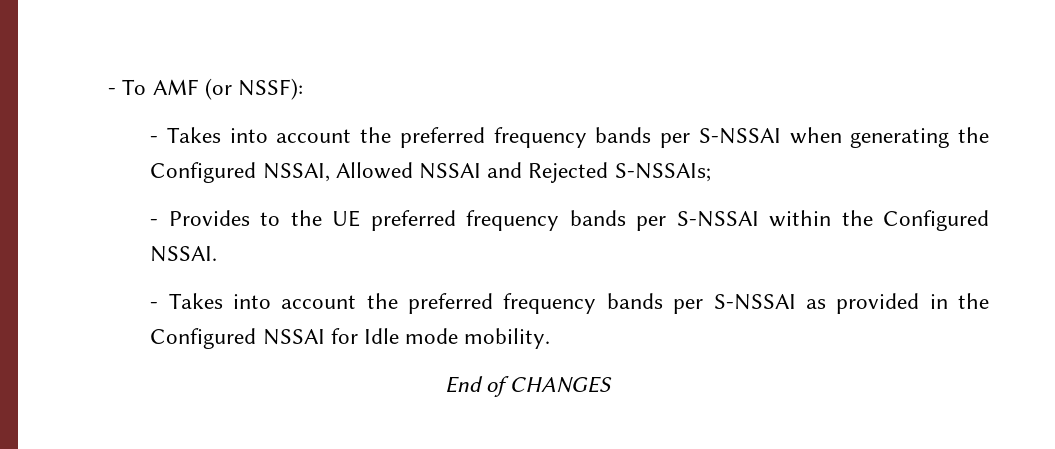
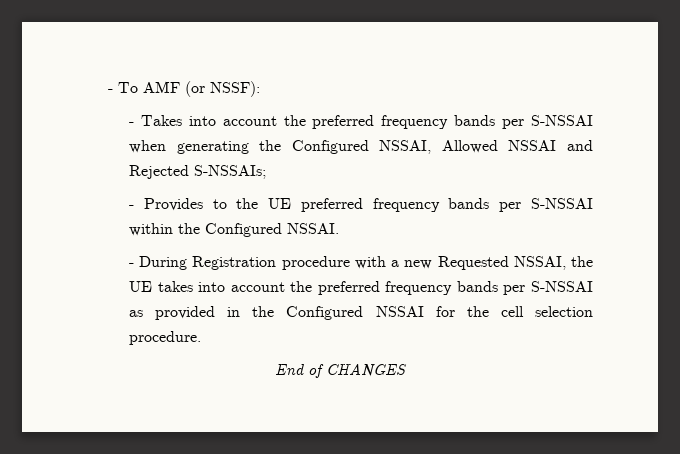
- - Takes into account the preferred frequency bands per S-NSSAI as provided in the Configured NSSAI for Idle mode mobility.
+ - During Registration procedure with a new Requested NSSAI, the UE takes into account the preferred frequency bands per S-NSSAI as provided in the Configured NSSAI for the cell selection procedure.

